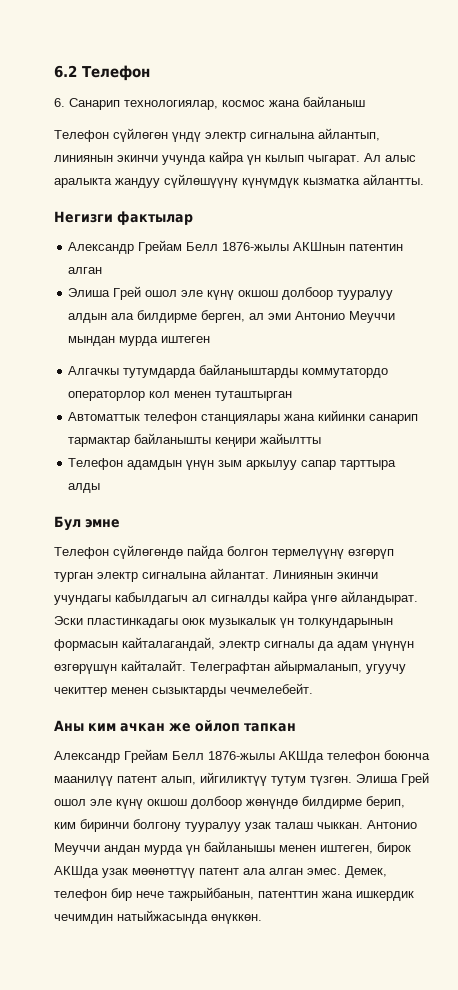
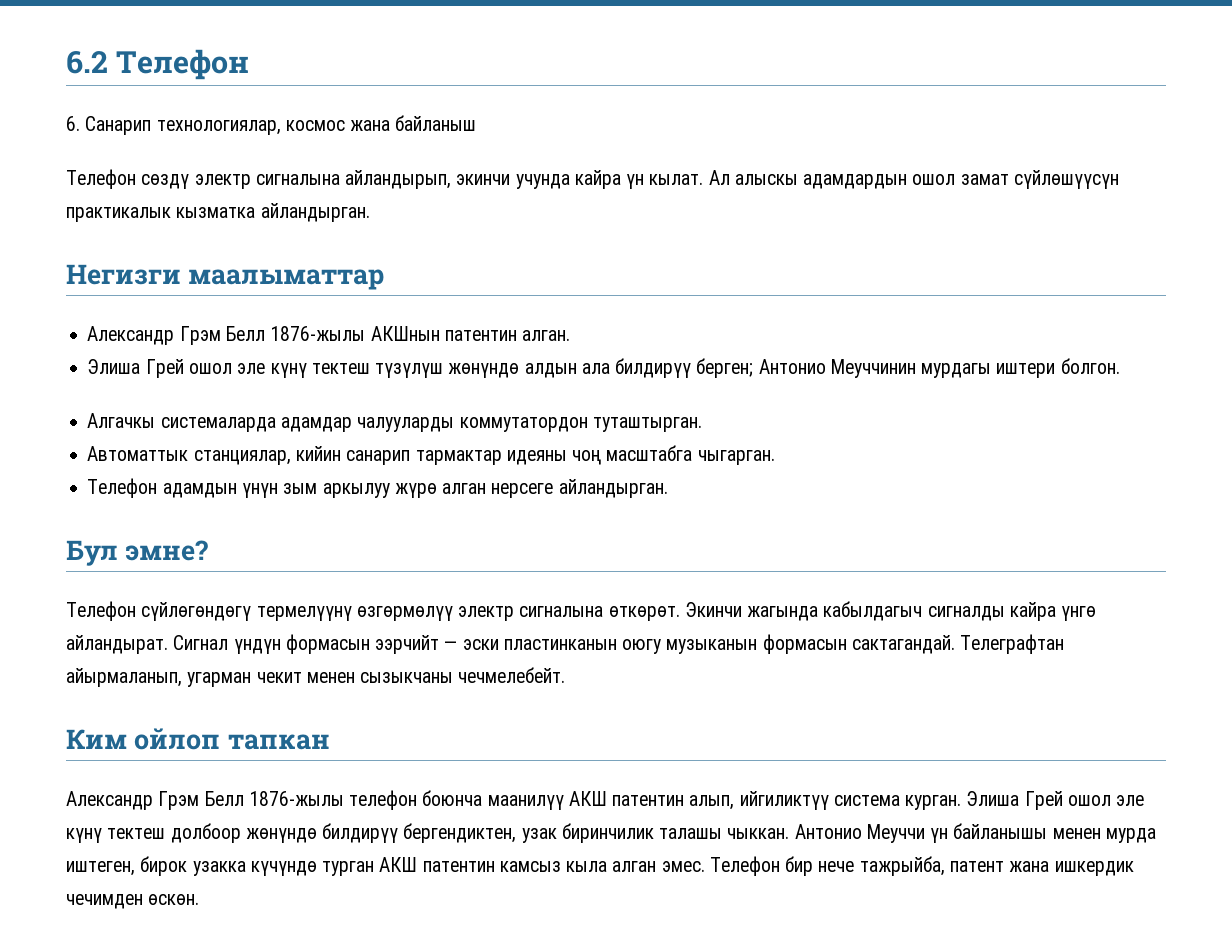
- Телефон сүйлөгөн үндү электр сигналына айлантып, линиянын экинчи учунда кайра үн кылып чыгарат. Ал алыс аралыкта жандуу сүйлөшүүнү күнүмдүк кызматка айлантты.
+ Телефон сөздү электр сигналына айландырып, экинчи учунда кайра үн кылат. Ал алыскы адамдардын ошол замат сүйлөшүүсүн практикалык кызматка айландырган.
- Негизги фактылар
- Александр Грейам Белл 1876-жылы АКШнын патентин алган
- Элиша Грей ошол эле күнү окшош долбоор тууралуу алдын ала билдирме берген, ал эми Антонио Меуччи мындан мурда иштеген
- Алгачкы тутумдарда байланыштарды коммутатордо операторлор кол менен туташтырган
- Автоматтык телефон станциялары жана кийинки санарип тармактар байланышты кеңири жайылтты
+ Негизги маалыматтар
+ Александр Грэм Белл 1876-жылы АКШнын патентин алган.
+ Элиша Грей ошол эле күнү тектеш түзүлүш жөнүндө алдын ала билдирүү берген; Антонио Меуччинин мурдагы иштери болгон.
+ Алгачкы системаларда адамдар чалууларды коммутатордон туташтырган.
+ Автоматтык станциялар, кийин санарип тармактар идеяны чоң масштабга чыгарган.
- Телефон адамдын үнүн зым аркылуу сапар тарттыра алды
+ Телефон адамдын үнүн зым аркылуу жүрө алган нерсеге айландырган.
- Бул эмне
- Телефон сүйлөгөндө пайда болгон термелүүнү өзгөрүп турган электр сигналына айлантат. Линиянын экинчи учундагы кабылдагыч ал сигналды кайра үнгө айландырат. Эски пластинкадагы оюк музыкалык үн толкундарынын формасын кайталагандай, электр сигналы да адам үнүнүн өзгөрүшүн кайталайт. Телеграфтан айырмаланып, угуучу чекиттер менен сызыктарды чечмелебейт.
- Аны ким ачкан же ойлоп тапкан
+ Бул эмне?
+ Телефон сүйлөгөндөгү термелүүнү өзгөрмөлүү электр сигналына өткөрөт. Экинчи жагында кабылдагыч сигналды кайра үнгө айландырат. Сигнал үндүн формасын ээрчийт — эски пластинканын оюгу музыканын формасын сактагандай. Телеграфтан айырмаланып, угарман чекит менен сызыкчаны чечмелебейт.
+ Ким ойлоп тапкан
- Александр Грейам Белл 1876-жылы АКШда телефон боюнча маанилүү патент алып, ийгиликтүү тутум түзгөн. Элиша Грей ошол эле күнү окшош долбоор жөнүндө билдирме берип, ким биринчи болгону тууралуу узак талаш чыккан.
+ Александр Грэм Белл 1876-жылы телефон боюнча маанилүү АКШ патентин алып, ийгиликтүү система курган. Элиша Грей ошол эле күнү тектеш долбоор жөнүндө билдирүү бергендиктен, узак биринчилик талашы чыккан.
- Антонио Меуччи андан мурда үн байланышы менен иштеген, бирок АКШда узак мөөнөттүү патент ала алган эмес. Демек, телефон бир нече тажрыйбанын, патенттин жана ишкердик чечимдин натыйжасында өнүккөн.
+ Антонио Меуччи үн байланышы менен мурда иштеген, бирок узакка күчүндө турган АКШ патентин камсыз кыла алган эмес. Телефон бир нече тажрыйба, патент жана ишкердик чечимден өскөн.

